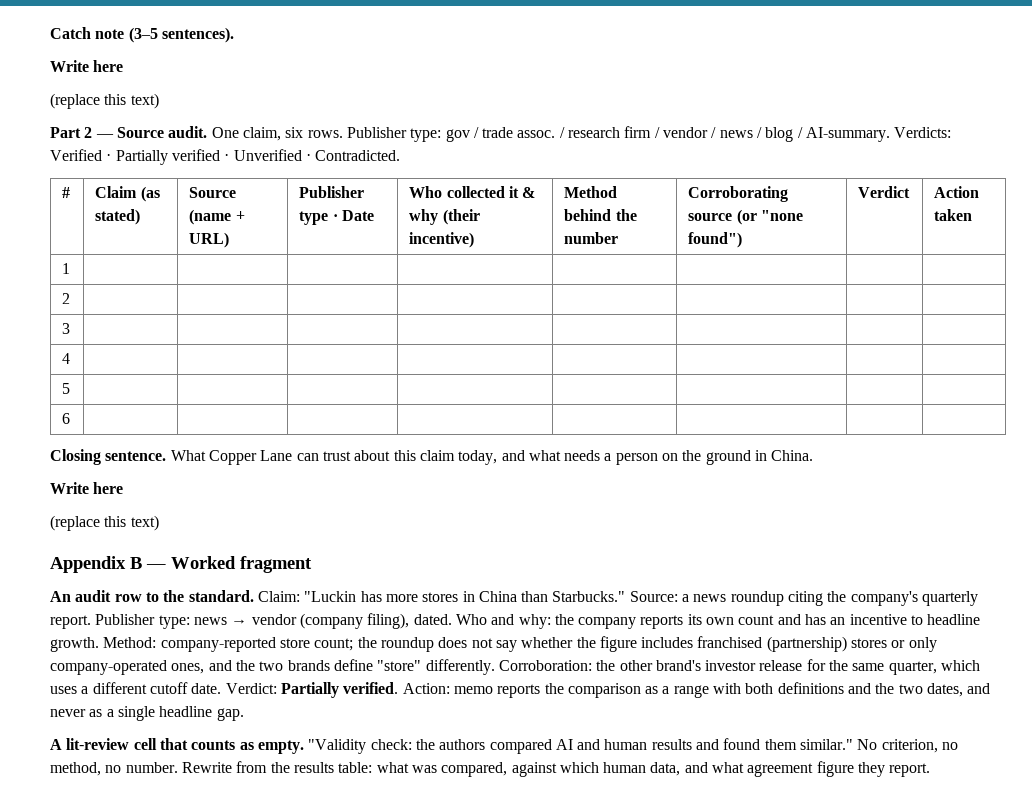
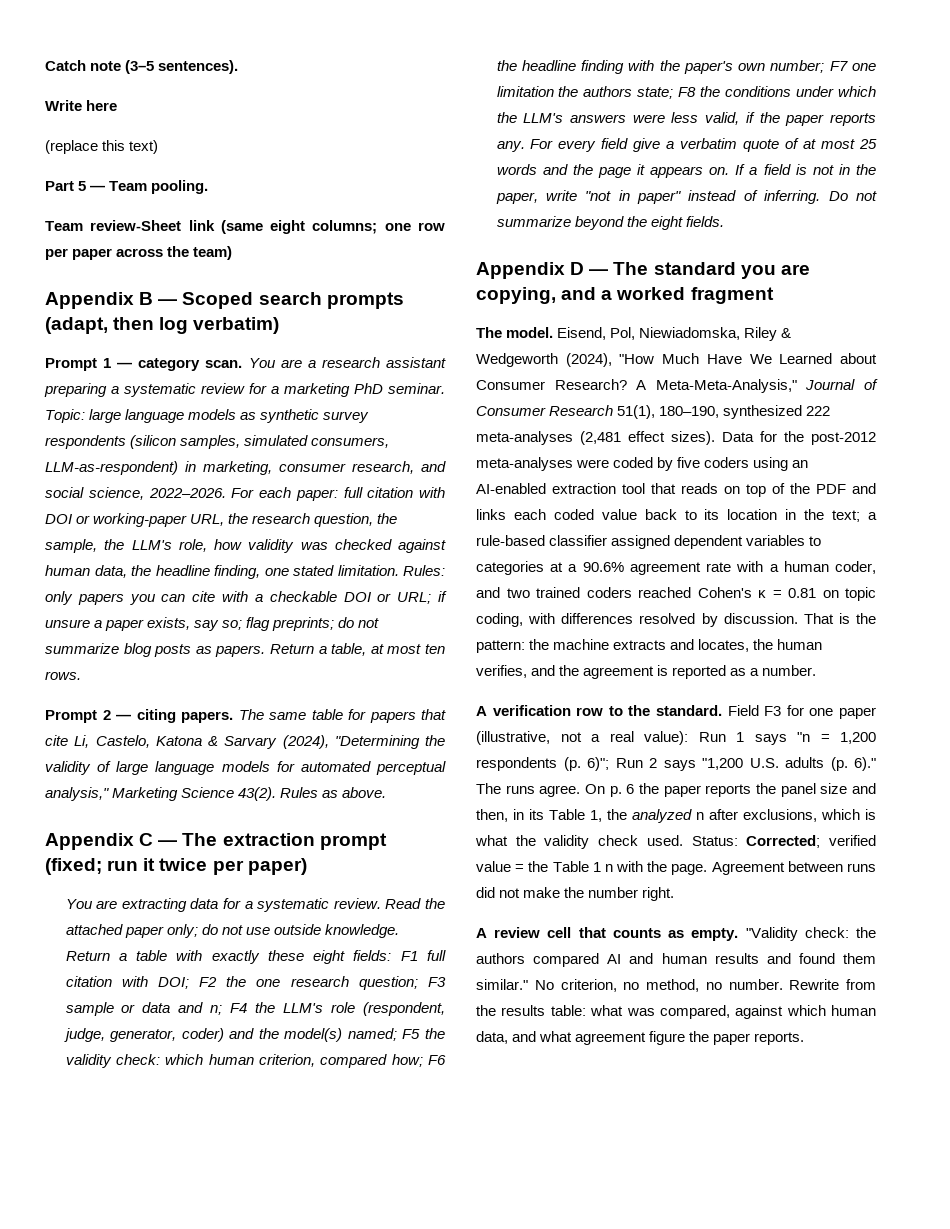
- Part 2 — Source audit. One claim, six rows. Publisher type: gov / trade assoc. / research firm / vendor / news / blog / AI-summary. Verdicts: Verified · Partially verified · Unverified · Contradicted.
- # | Claim (as stated) | Source (name + URL) | Publisher type · Date | Who collected it & why (their incentive) | Method behind the number | Corroborating source (or "none found") | Verdict | Action taken
- 1 | | | | | | | |
- 2 | | | | | | | |
- 3 | | | | | | | |
- 4 | | | | | | | |
- 5 | | | | | | | |
- 6 | | | | | | | |
- Closing sentence. What Copper Lane can trust about this claim today, and what needs a person on the ground in China.
- Write here
- (replace this text)
- Appendix B — Worked fragment
- An audit row to the standard. Claim: "Luckin has more stores in China than Starbucks." Source: a news roundup citing the company's quarterly report. Publisher type: news → vendor (company filing), dated. Who and why: the company reports its own count and has an incentive to headline growth. Method: company-reported store count; the roundup does not say whether the figure includes franchised (partnership) stores or only company-operated ones, and the two brands define "store" differently. Corroboration: the other brand's investor release for the same quarter, which uses a different cutoff date. Verdict: Partially verified. Action: memo reports the comparison as a range with both definitions and the two dates, and never as a single headline gap.
- A lit-review cell that counts as empty.
+ Part 5 — Team pooling.
+ Team review-Sheet link (same eight columns; one row per paper across the team)
+ Appendix B — Scoped search prompts (adapt, then log verbatim)
+ Prompt 1 — category scan. You are a research assistant preparing a systematic review for a marketing PhD seminar. Topic: large language models as synthetic survey respondents (silicon samples, simulated consumers, LLM-as-respondent) in marketing, consumer research, and social science, 2022–2026. For each paper: full citation with DOI or working-paper URL, the research question, the sample, the LLM's role, how validity was checked against human data, the headline finding, one stated limitation. Rules: only papers you can cite with a checkable DOI or URL; if unsure a paper exists, say so; flag preprints; do not summarize blog posts as papers. Return a table, at most ten rows.
+ Prompt 2 — citing papers. The same table for papers that cite Li, Castelo, Katona & Sarvary (2024), "Determining the validity of large language models for automated perceptual analysis," Marketing Science 43(2). Rules as above.
+ Appendix C — The extraction prompt (fixed; run it twice per paper)
+ You are extracting data for a systematic review. Read the attached paper only; do not use outside knowledge. Return a table with exactly these eight fields: F1 full citation with DOI; F2 the one research question; F3 sample or data and n; F4 the LLM's role (respondent, judge, generator, coder) and the model(s) named; F5 the validity check: which human criterion, compared how; F6 the headline finding with the paper's own number; F7 one limitation the authors state; F8 the conditions under which the LLM's answers were less valid, if the paper reports any. For every field give a verbatim quote of at most 25 words and the page it appears on. If a field is not in the paper, write "not in paper" instead of inferring. Do not summarize beyond the eight fields.
+ Appendix D — The standard you are copying, and a worked fragment
+ The model. Eisend, Pol, Niewiadomska, Riley & Wedgeworth (2024), "How Much Have We Learned about Consumer Research? A Meta-Meta-Analysis," Journal of Consumer Research 51(1), 180–190, synthesized 222 meta-analyses (2,481 effect sizes). Data for the post-2012 meta-analyses were coded by five coders using an AI-enabled extraction tool that reads on top of the PDF and links each coded value back to its location in the text; a rule-based classifier assigned dependent variables to categories at a 90.6% agreement rate with a human coder, and two trained coders reached Cohen's κ = 0.81 on topic coding, with differences resolved by discussion. That is the pattern: the machine extracts and locates, the human verifies, and the agreement is reported as a number.
+ A verification row to the standard. Field F3 for one paper (illustrative, not a real value): Run 1 says "n = 1,200 respondents (p. 6)"; Run 2 says "1,200 U.S. adults (p. 6)." The runs agree. On p. 6 the paper reports the panel size and then, in its Table 1, the analyzed n after exclusions, which is what the validity check used. Status: Corrected; verified value = the Table 1 n with the page. Agreement between runs did not make the number right.
+ A review cell that counts as empty.
- Rewrite from the results table: what was compared, against which human data, and what agreement figure they report.
+ Rewrite from the results table: what was compared, against which human data, and what agreement figure the paper reports.

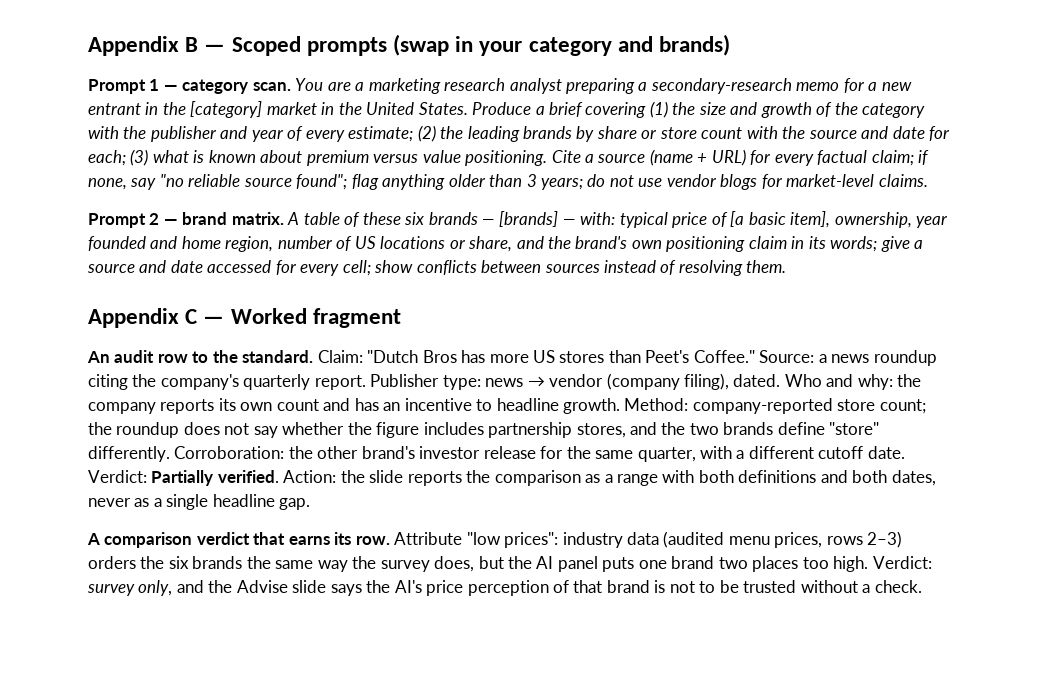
- Catch note (3–5 sentences).
- Write here
- (replace this text)
- Part 5 — Team pooling.
- Team review-Sheet link (same eight columns; one row per paper across the team)
- Appendix B — Scoped search prompts (adapt, then log verbatim)
+ Appendix B — Scoped prompts (swap in your category and brands)
- You are a research assistant preparing a systematic review for a marketing PhD seminar. Topic: large language models as synthetic survey respondents (silicon samples, simulated consumers, LLM-as-respondent) in marketing, consumer research, and social science, 2022–2026. For each paper: full citation with DOI or working-paper URL, the research question, the sample, the LLM's role, how validity was checked against human data, the headline finding, one stated limitation. Rules: only papers you can cite with a checkable DOI or URL; if unsure a paper exists, say so; flag preprints; do not summarize blog posts as papers. Return a table, at most ten rows.
- Prompt 2 — citing papers. The same table for papers that cite Li, Castelo, Katona & Sarvary (2024), "Determining the validity of large language models for automated perceptual analysis," Marketing Science 43(2). Rules as above.
- Appendix C — The extraction prompt (fixed; run it twice per paper)
- You are extracting data for a systematic review. Read the attached paper only; do not use outside knowledge. Return a table with exactly these eight fields: F1 full citation with DOI; F2 the one research question; F3 sample or data and n; F4 the LLM's role (respondent, judge, generator, coder) and the model(s) named; F5 the validity check: which human criterion, compared how; F6 the headline finding with the paper's own number; F7 one limitation the authors state; F8 the conditions under which the LLM's answers were less valid, if the paper reports any. For every field give a verbatim quote of at most 25 words and the page it appears on. If a field is not in the paper, write "not in paper" instead of inferring. Do not summarize beyond the eight fields.
- Appendix D — The standard you are copying, and a worked fragment
- The model. Eisend, Pol, Niewiadomska, Riley & Wedgeworth (2024), "How Much Have We Learned about Consumer Research? A Meta-Meta-Analysis," Journal of Consumer Research 51(1), 180–190, synthesized 222 meta-analyses (2,481 effect sizes). Data for the post-2012 meta-analyses were coded by five coders using an AI-enabled extraction tool that reads on top of the PDF and links each coded value back to its location in the text; a rule-based classifier assigned dependent variables to categories at a 90.6% agreement rate with a human coder, and two trained coders reached Cohen's κ = 0.81 on topic coding, with differences resolved by discussion. That is the pattern: the machine extracts and locates, the human verifies, and the agreement is reported as a number.
- A verification row to the standard. Field F3 for one paper (illustrative, not a real value): Run 1 says "n = 1,200 respondents (p. 6)"; Run 2 says "1,200 U.S. adults (p. 6)." The runs agree. On p. 6 the paper reports the panel size and then, in its Table 1, the analyzed n after exclusions, which is what the validity check used. Status: Corrected; verified value = the Table 1 n with the page. Agreement between runs did not make the number right.
- A review cell that counts as empty. "Validity check: the authors compared AI and human results and found them similar." No criterion, no method, no number. Rewrite from the results table: what was compared, against which human data, and what agreement figure the paper reports.
+ You are a marketing research analyst preparing a secondary-research memo for a new entrant in the [category] market in the United States. Produce a brief covering (1) the size and growth of the category with the publisher and year of every estimate; (2) the leading brands by share or store count with the source and date for each; (3) what is known about premium versus value positioning. Cite a source (name + URL) for every factual claim; if none, say "no reliable source found"; flag anything older than 3 years; do not use vendor blogs for market-level claims.
+ Prompt 2 — brand matrix. A table of these six brands — [brands] — with: typical price of [a basic item], ownership, year founded and home region, number of US locations or share, and the brand's own positioning claim in its words; give a source and date accessed for every cell; show conflicts between sources instead of resolving them.
+ Appendix C — Worked fragment
+ An audit row to the standard. Claim: "Dutch Bros has more US stores than Peet's Coffee." Source: a news roundup citing the company's quarterly report. Publisher type: news → vendor (company filing), dated. Who and why: the company reports its own count and has an incentive to headline growth. Method: company-reported store count; the roundup does not say whether the figure includes partnership stores, and the two brands define "store" differently. Corroboration: the other brand's investor release for the same quarter, with a different cutoff date. Verdict: Partially verified. Action: the slide reports the comparison as a range with both definitions and both dates, never as a single headline gap.
+ A comparison verdict that earns its row. Attribute "low prices": industry data (audited menu prices, rows 2–3) orders the six brands the same way the survey does, but the AI panel puts one brand two places too high. Verdict: survey only, and the Advise slide says the AI's price perception of that brand is not to be trusted without a check.

